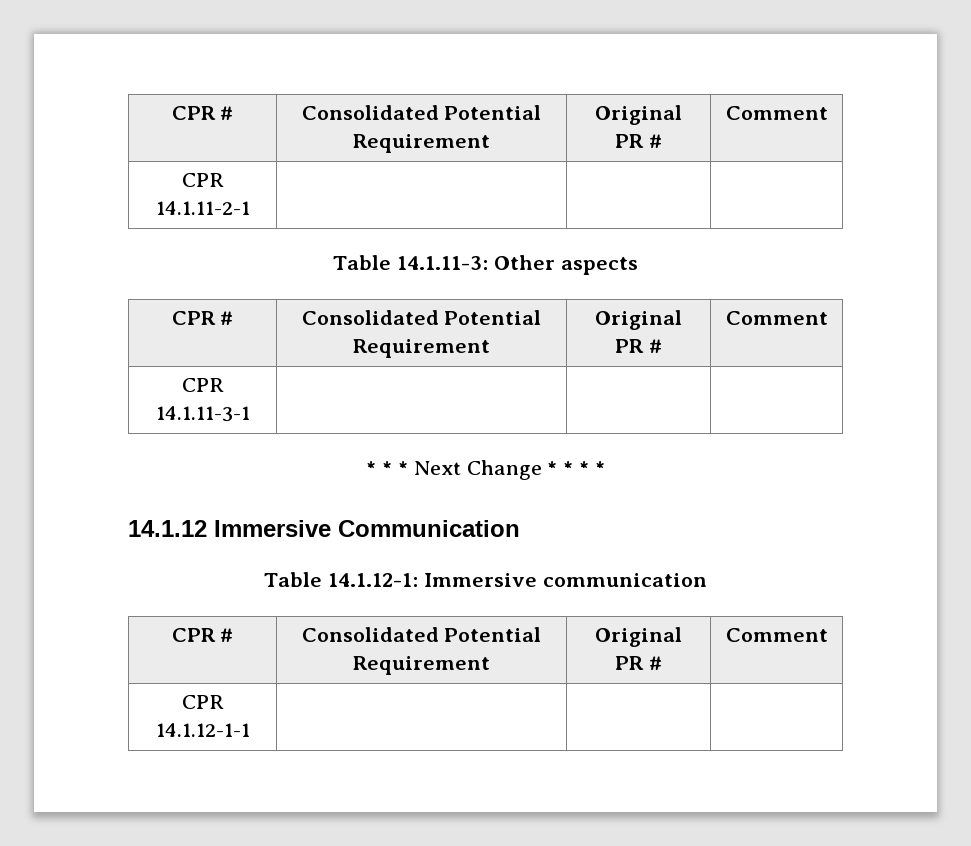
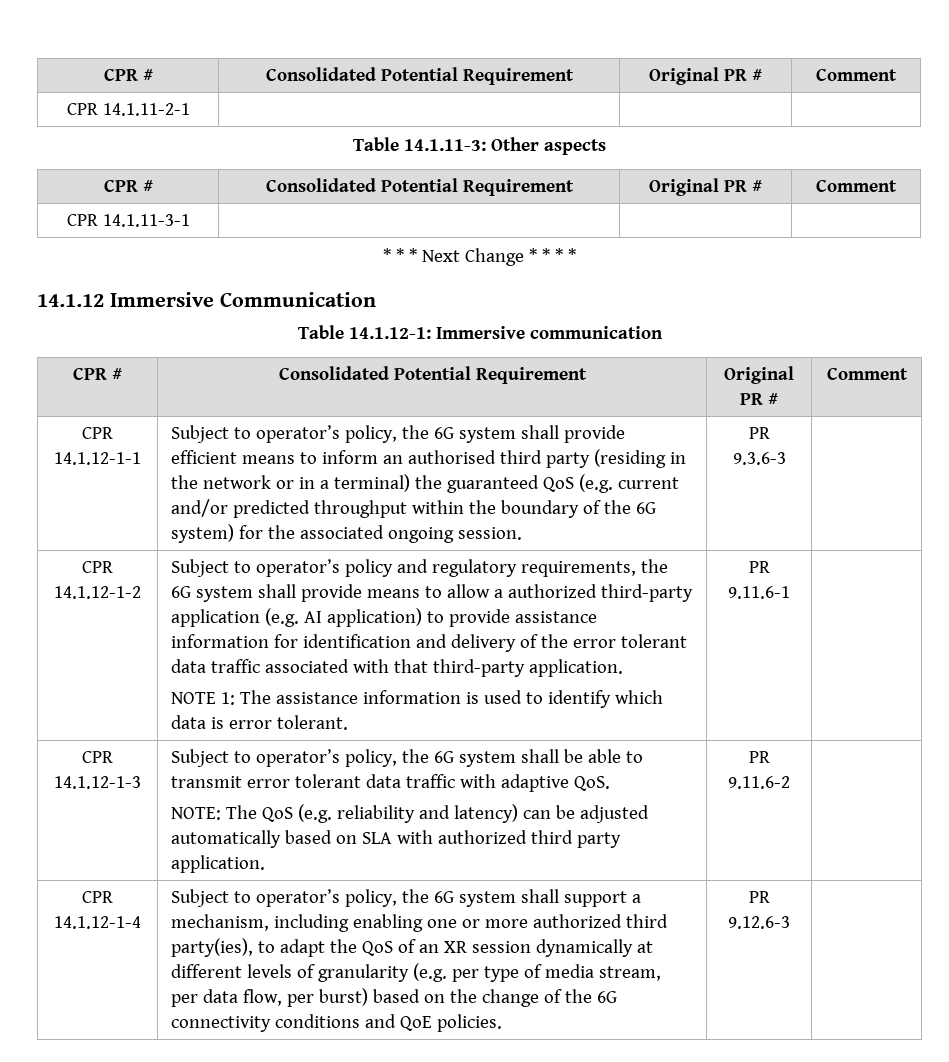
+ Subject to operator’s policy, the 6G system shall provide efficient means to inform an authorised third party (residing in the network or in a terminal) the guaranteed QoS (e.g. current and/or predicted throughput within the boundary of the 6G system) for the associated ongoing session. | PR 9.3.6-3 |
+ CPR 14.1.12-1-2 | Subject to operator’s policy and regulatory requirements, the 6G system shall provide means to allow a authorized third-party application (e.g. AI application) to provide assistance information for identification and delivery of the error tolerant data traffic associated with that third-party application.
+ NOTE 1: The assistance information is used to identify which data is error tolerant. | PR 9.11.6-1 |
+ CPR 14.1.12-1-3 | Subject to operator’s policy, the 6G system shall be able to transmit error tolerant data traffic with adaptive QoS.
+ NOTE: The QoS (e.g. reliability and latency) can be adjusted automatically based on SLA with authorized third party application. | PR 9.11.6-2 |
+ CPR 14.1.12-1-4 | Subject to operator’s policy, the 6G system shall support a mechanism, including enabling one or more authorized third party(ies), to adapt the QoS of an XR session dynamically at different levels of granularity (e.g. per type of media stream, per data flow, per burst) based on the change of the 6G connectivity conditions and QoE policies. | PR 9.12.6-3

